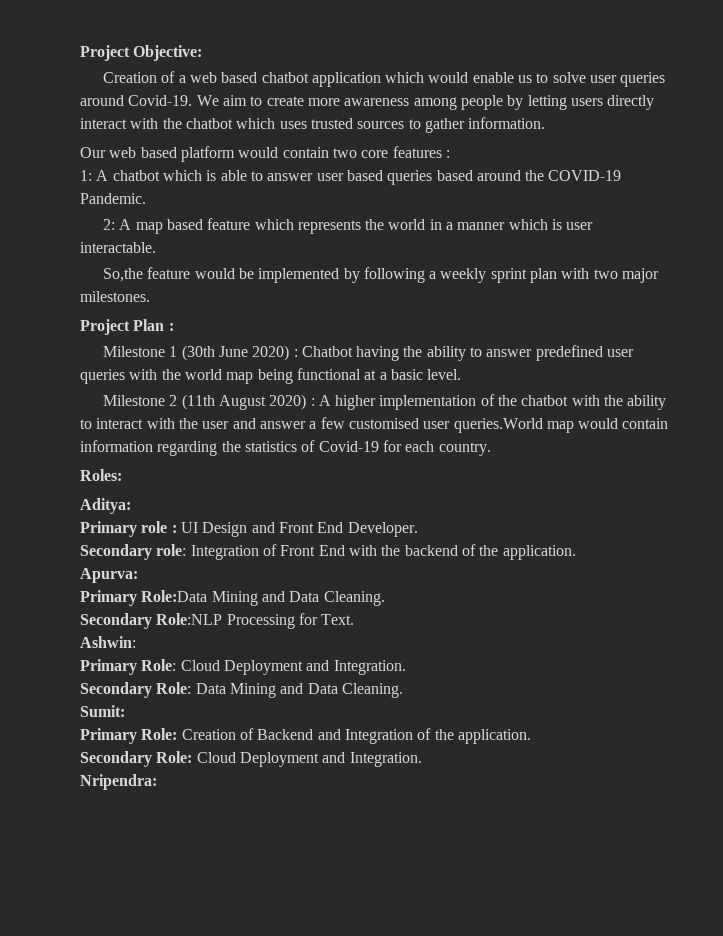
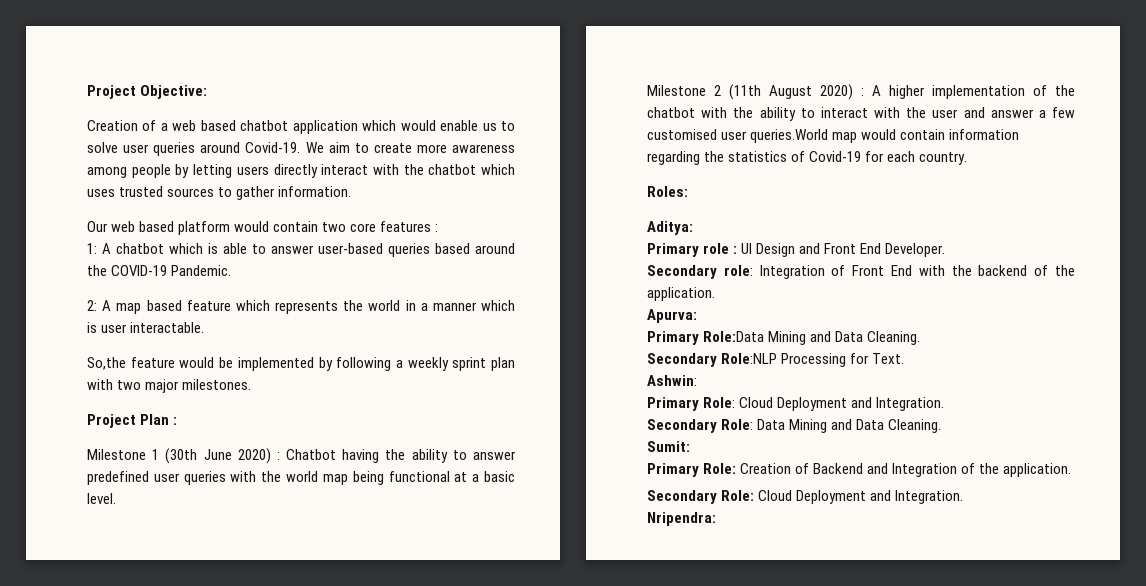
- 1: A chatbot which is able to answer user based queries based around the COVID-19 Pandemic.
+ 1: A chatbot which is able to answer user-based queries based around the COVID-19 Pandemic.

